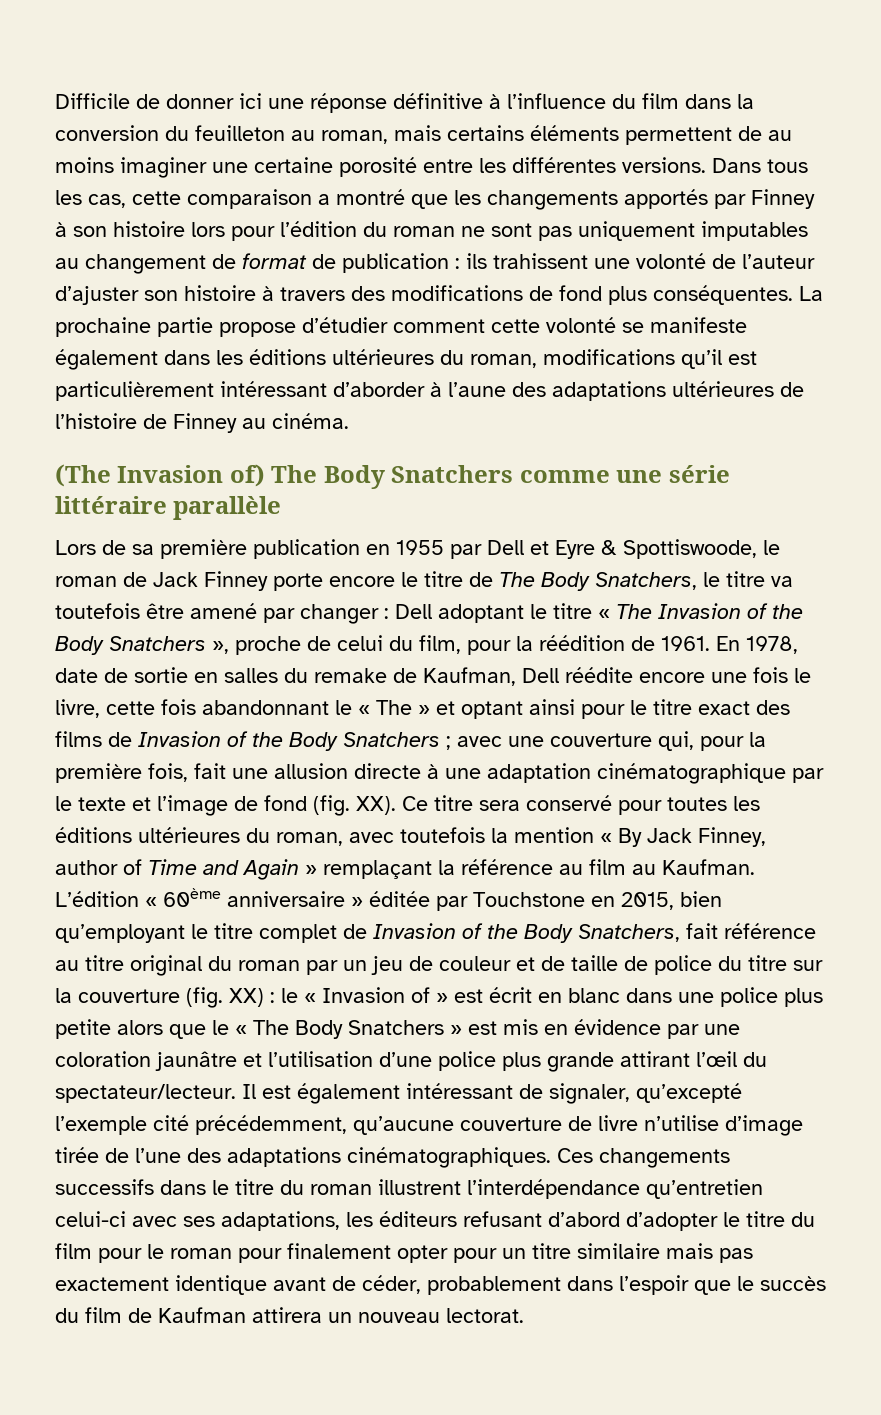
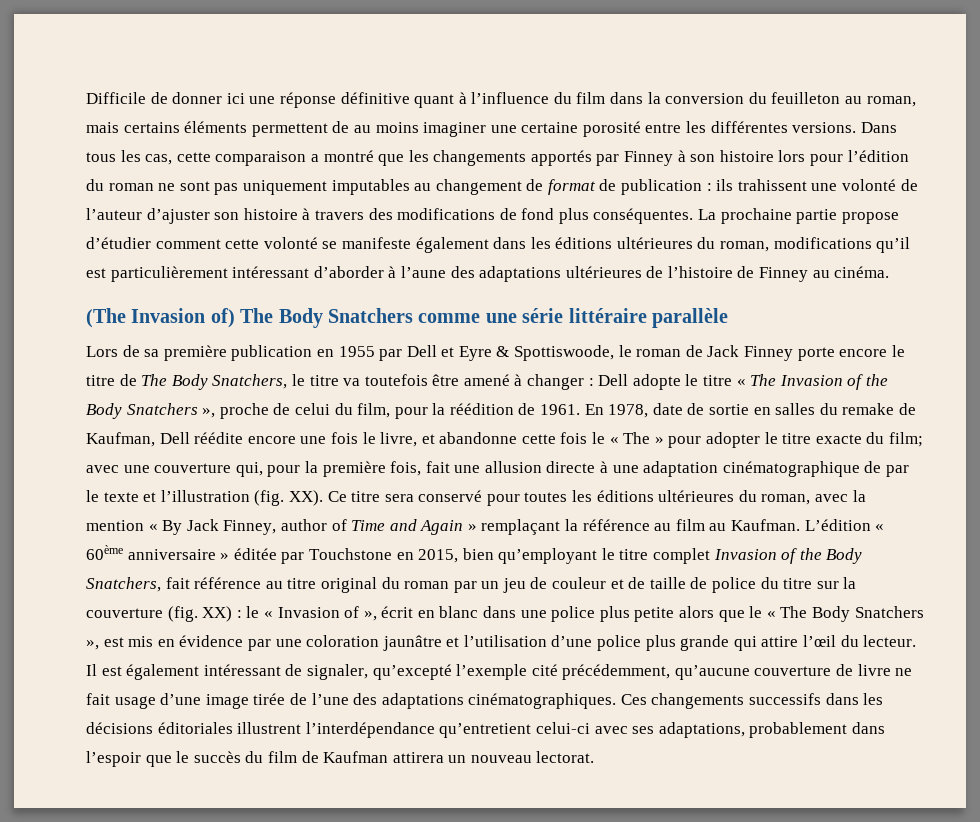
- Difficile de donner ici une réponse définitive à l’influence du film dans la conversion du feuilleton au roman, mais certains éléments permettent de au moins imaginer une certaine porosité entre les différentes versions.
+ Difficile de donner ici une réponse définitive quant à l’influence du film dans la conversion du feuilleton au roman, mais certains éléments permettent de au moins imaginer une certaine porosité entre les différentes versions.
- Lors de sa première publication en 1955 par Dell et Eyre & Spottiswoode, le roman de Jack Finney porte encore le titre de The Body Snatchers, le titre va toutefois être amené par changer : Dell adoptant le titre « The Invasion of the Body Snatchers », proche de celui du film, pour la réédition de 1961.
+ Lors de sa première publication en 1955 par Dell et Eyre & Spottiswoode, le roman de Jack Finney porte encore le titre de The Body Snatchers, le titre va toutefois être amené à changer : Dell adopte le titre « The Invasion of the Body Snatchers », proche de celui du film, pour la réédition de 1961.
- En 1978, date de sortie en salles du remake de Kaufman, Dell réédite encore une fois le livre, cette fois abandonnant le « The » et optant ainsi pour le titre exact des films de Invasion of the Body Snatchers ;
+ En 1978, date de sortie en salles du remake de Kaufman, Dell réédite encore une fois le livre, et abandonne cette fois le « The » pour adopter le titre exacte du film;
- avec une couverture qui, pour la première fois, fait une allusion directe à une adaptation cinématographique par le texte et l’image de fond (fig. XX). Ce titre sera conservé pour toutes les éditions ultérieures du roman, avec toutefois la mention « By Jack Finney, author of Time and Again » remplaçant la référence au film au Kaufman.
+ avec une couverture qui, pour la première fois, fait une allusion directe à une adaptation cinématographique de par le texte et l’illustration (fig. XX). Ce titre sera conservé pour toutes les éditions ultérieures du roman, avec la mention « By Jack Finney, author of Time and Again » remplaçant la référence au film au Kaufman.
- L’édition « 60ème anniversaire » éditée par Touchstone en 2015, bien qu’employant le titre complet de Invasion of the Body Snatchers, fait référence au titre original du roman par un jeu de couleur et de taille de police du titre sur la couverture (fig. XX) :
+ L’édition « 60ème anniversaire » éditée par Touchstone en 2015, bien qu’employant le titre complet Invasion of the Body Snatchers, fait référence au titre original du roman par un jeu de couleur et de taille de police du titre sur la couverture (fig. XX) :
- le « Invasion of » est écrit en blanc dans une police plus petite alors que le « The Body Snatchers » est mis en évidence par une coloration jaunâtre et l’utilisation d’une police plus grande attirant l’œil du spectateur/lecteur.
+ le « Invasion of », écrit en blanc dans une police plus petite alors que le « The Body Snatchers », est mis en évidence par une coloration jaunâtre et l’utilisation d’une police plus grande qui attire l’œil du lecteur.
- Il est également intéressant de signaler, qu’excepté l’exemple cité précédemment, qu’aucune couverture de livre n’utilise d’image tirée de l’une des adaptations cinématographiques.
+ Il est également intéressant de signaler, qu’excepté l’exemple cité précédemment, qu’aucune couverture de livre ne fait usage d’une image tirée de l’une des adaptations cinématographiques.
- Ces changements successifs dans le titre du roman illustrent l’interdépendance qu’entretien celui-ci avec ses adaptations, les éditeurs refusant d’abord d’adopter le titre du film pour le roman pour finalement opter pour un titre similaire mais pas exactement identique avant de céder, probablement dans l’espoir que le succès du film de Kaufman attirera un nouveau lectorat.
+ Ces changements successifs dans les décisions éditoriales illustrent l’interdépendance qu’entretient celui-ci avec ses adaptations, probablement dans l’espoir que le succès du film de Kaufman attirera un nouveau lectorat.

